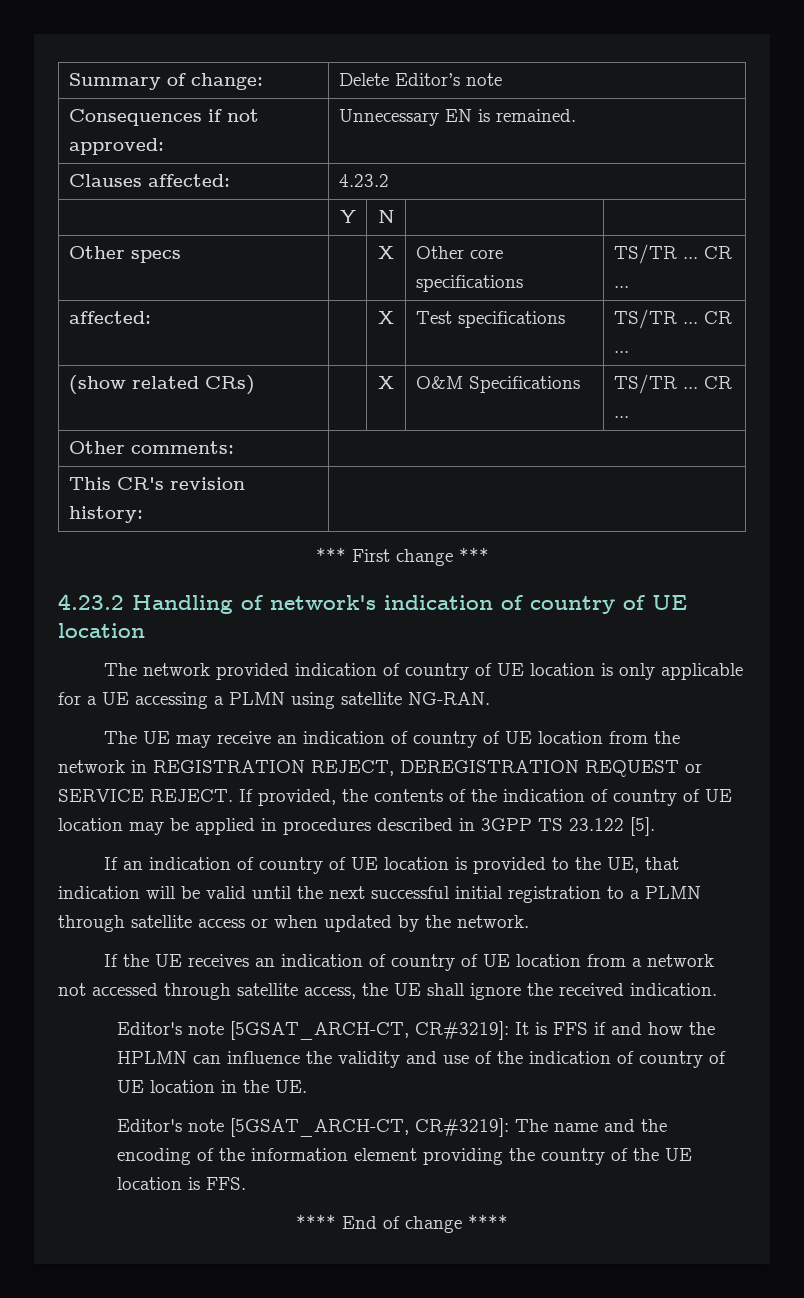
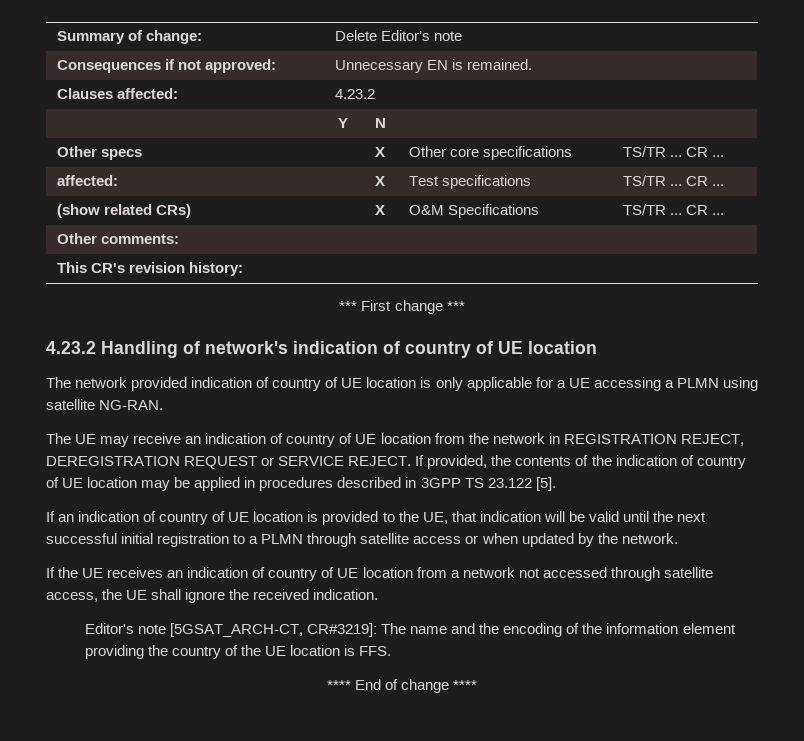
- Editor's note [5GSAT_ARCH-CT, CR#3219]: It is FFS if and how the HPLMN can influence the validity and use of the indication of country of UE location in the UE.

